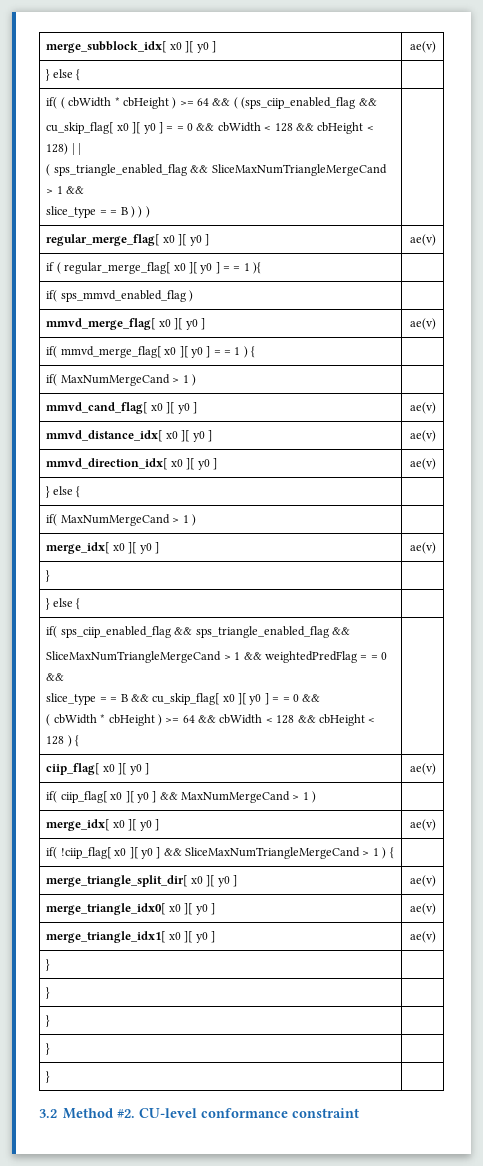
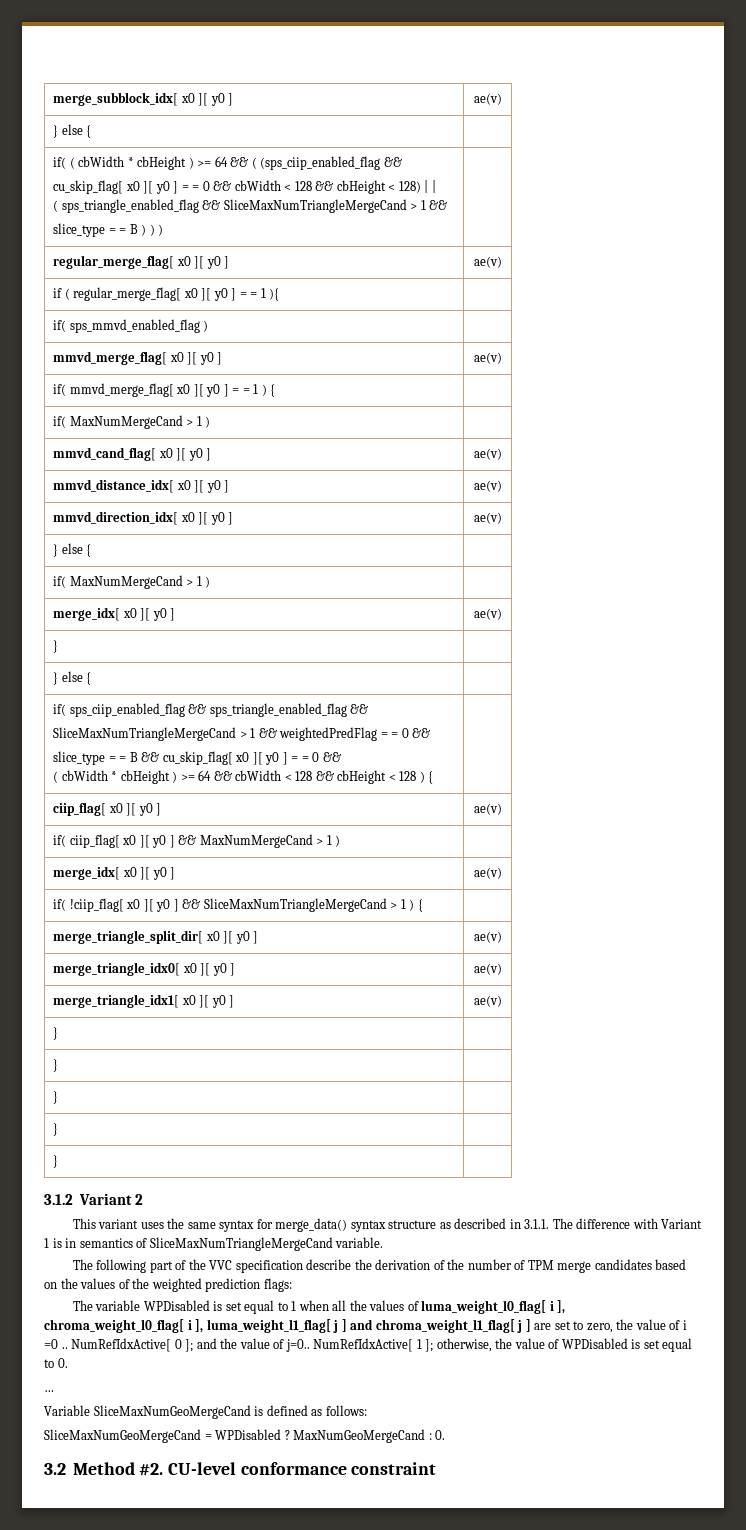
+ 3.1.2 Variant 2
+ This variant uses the same syntax for merge_data() syntax structure as described in 3.1.1. The difference with Variant 1 is in semantics of SliceMaxNumTriangleMergeCand variable.
+ The following part of the VVC specification describe the derivation of the number of TPM merge candidates based on the values of the weighted prediction flags:
+ The variable WPDisabled is set equal to 1 when all the values of luma_weight_l0_flag[ i ], chroma_weight_l0_flag[ i ], luma_weight_l1_flag[ j ] and chroma_weight_l1_flag[ j ] are set to zero, the value of i =0 .. NumRefIdxActive[ 0 ]; and the value of j=0.. NumRefIdxActive[ 1 ]; otherwise, the value of WPDisabled is set equal to 0.
+ …
+ Variable SliceMaxNumGeoMergeCand is defined as follows:
+ SliceMaxNumGeoMergeCand = WPDisabled ? MaxNumGeoMergeCand : 0.

